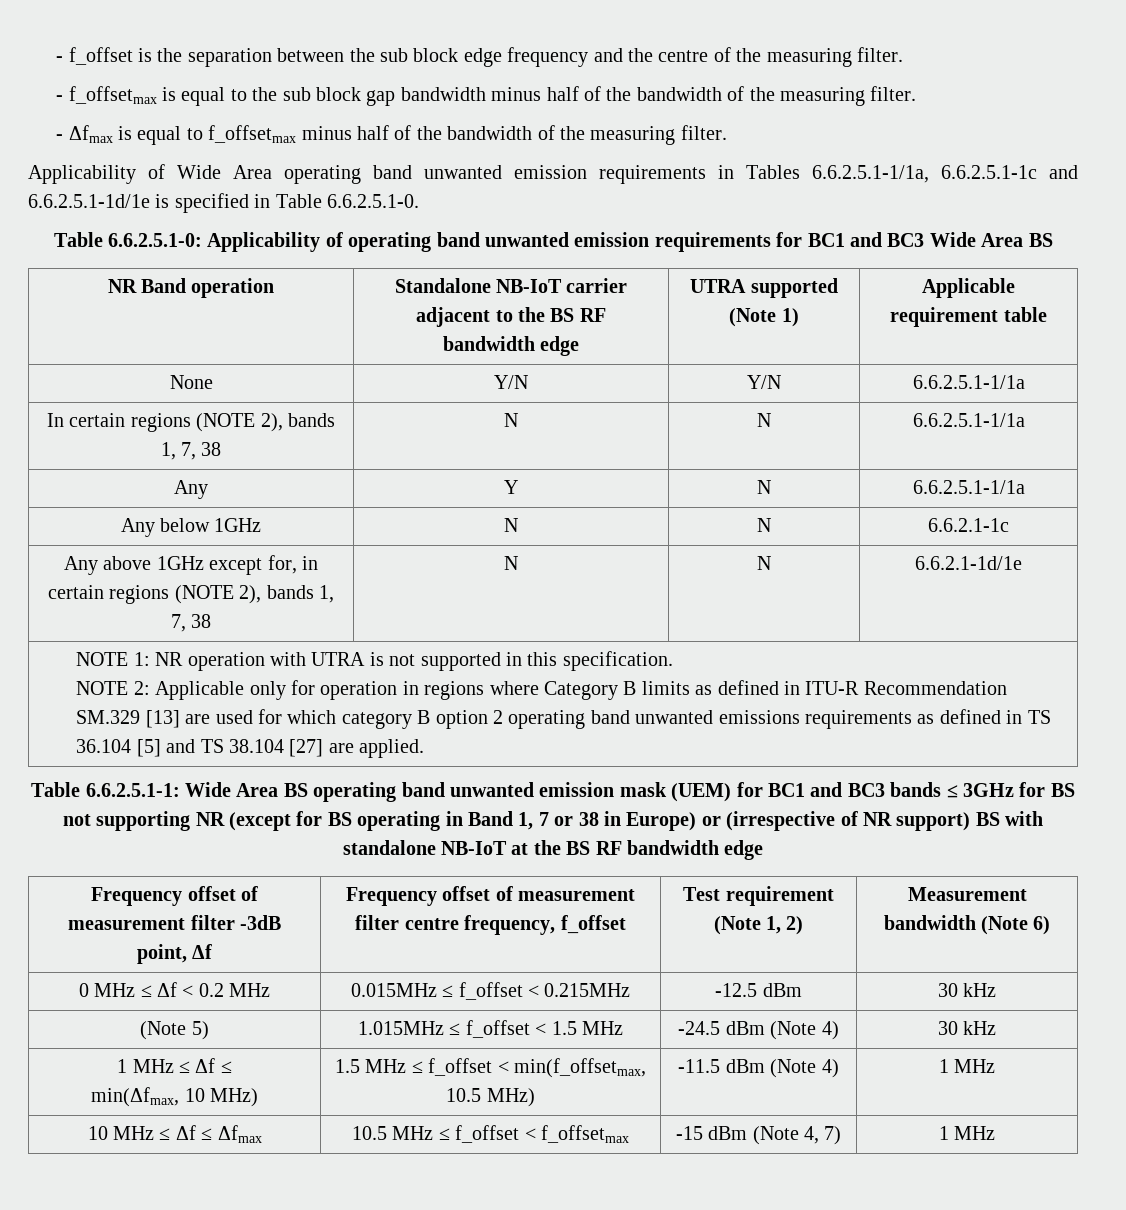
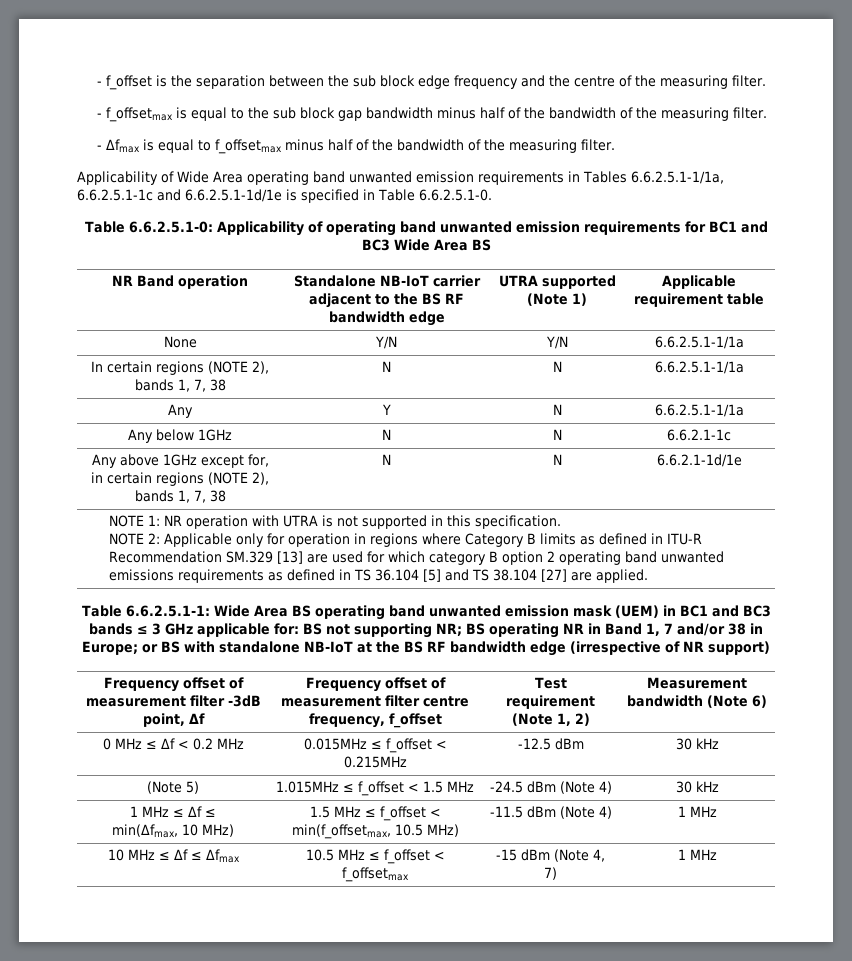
- Table 6.6.2.5.1-1: Wide Area BS operating band unwanted emission mask (UEM) for BC1 and BC3 bands ≤ 3GHz for BS not supporting NR (except for BS operating in Band 1, 7 or 38 in Europe) or (irrespective of NR support) BS with standalone NB-IoT at the BS RF bandwidth edge
+ Table 6.6.2.5.1-1: Wide Area BS operating band unwanted emission mask (UEM) in BC1 and BC3 bands ≤ 3 GHz applicable for: BS not supporting NR; BS operating NR in Band 1, 7 and/or 38 in Europe; or BS with standalone NB-IoT at the BS RF bandwidth edge (irrespective of NR support)

